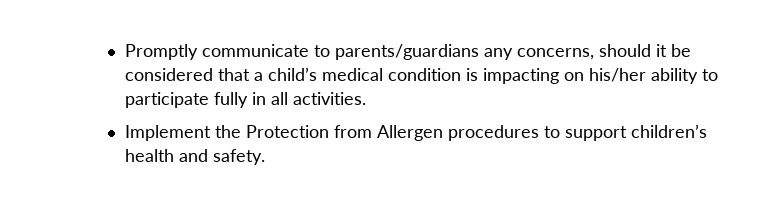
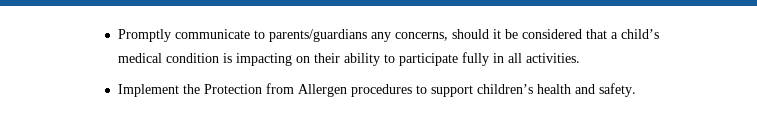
- Promptly communicate to parents/guardians any concerns, should it be considered that a child’s medical condition is impacting on his/her ability to participate fully in all activities.
+ Promptly communicate to parents/guardians any concerns, should it be considered that a child’s medical condition is impacting on their ability to participate fully in all activities.

